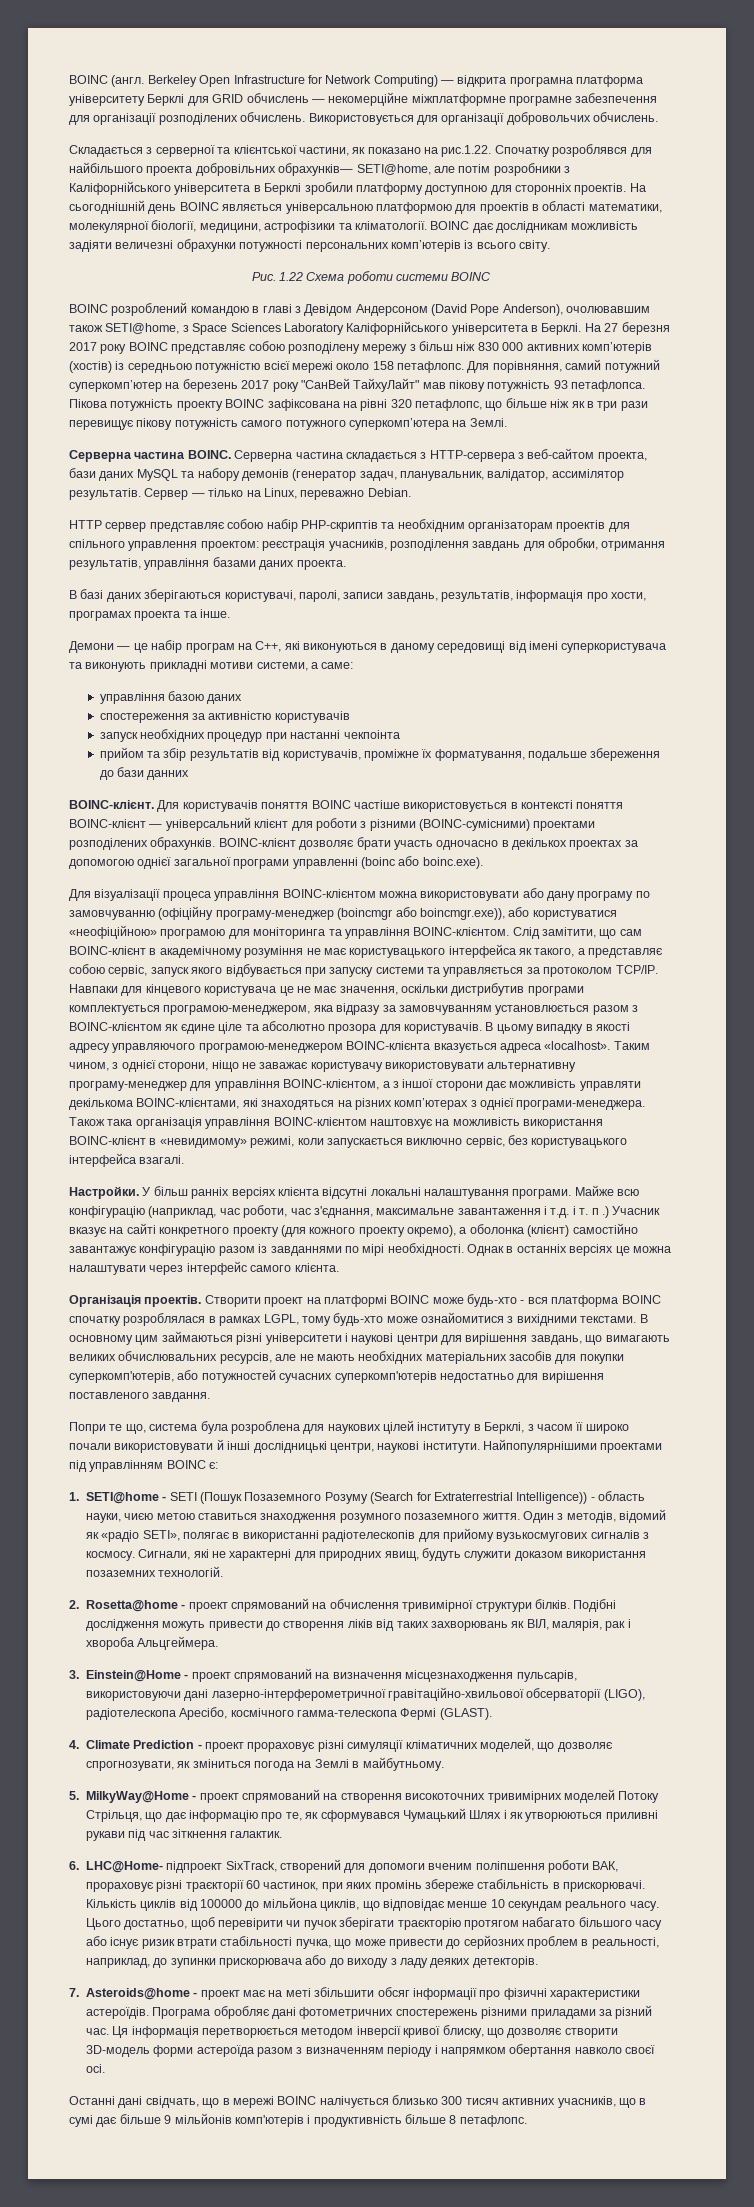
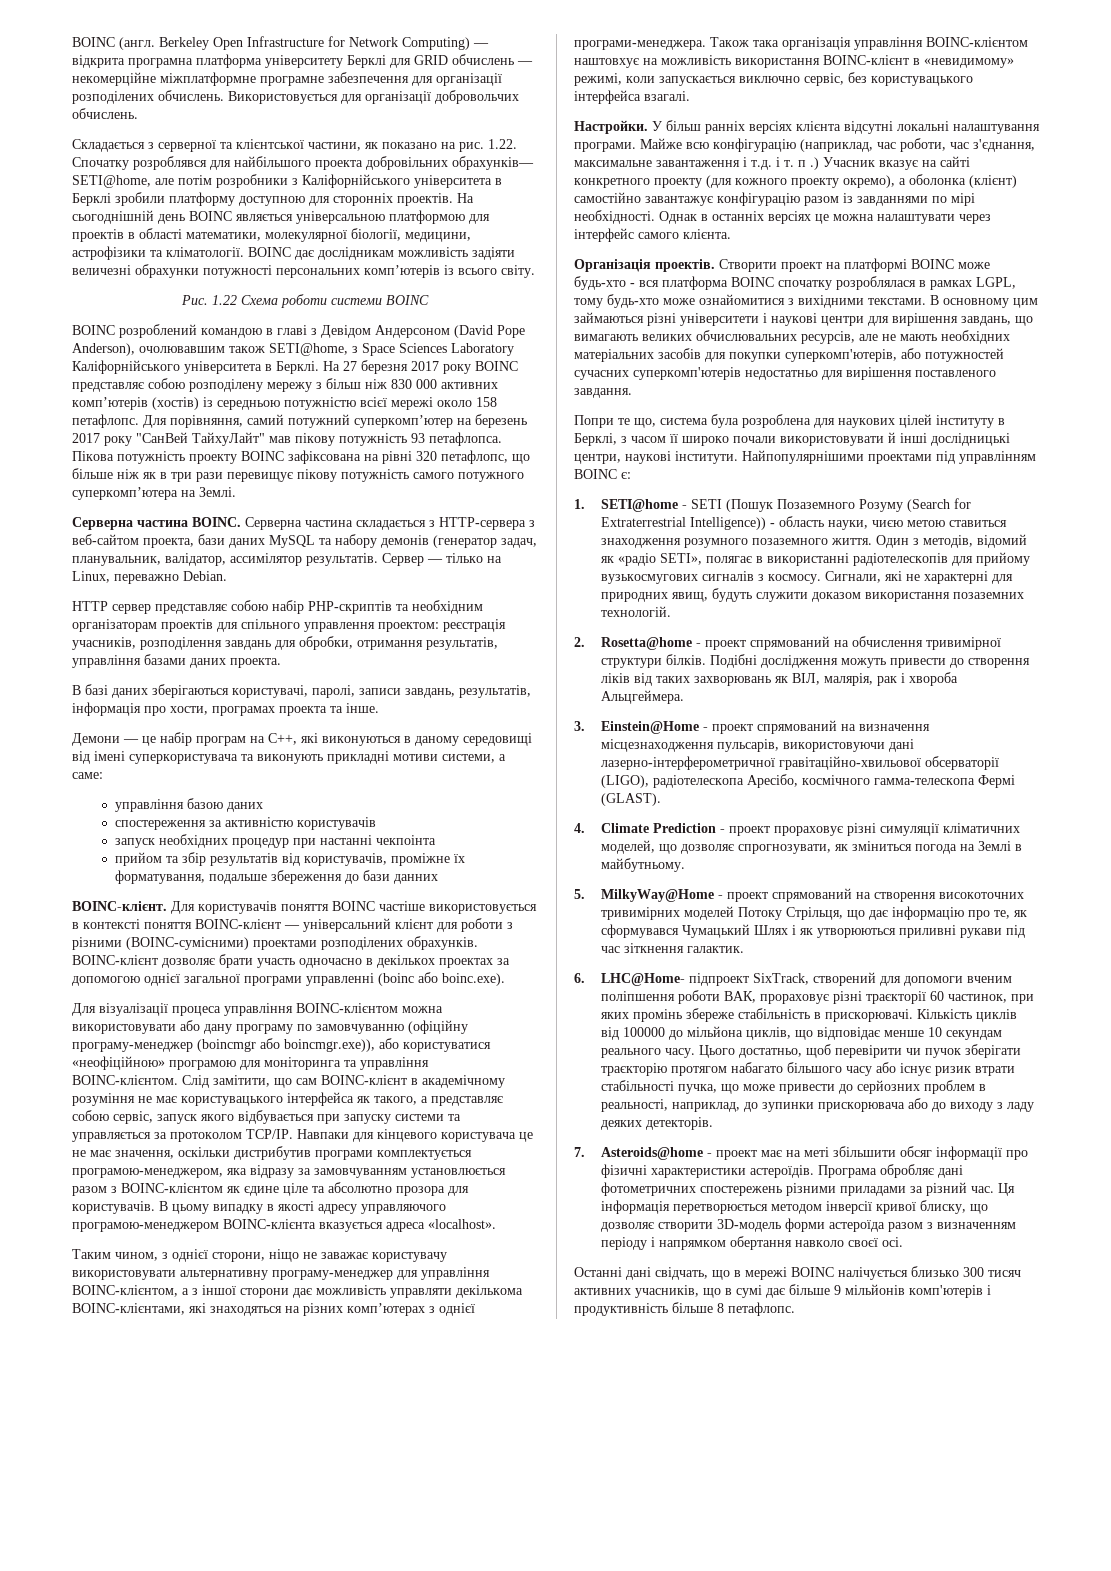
- Складається з серверної та клієнтської частини, як показано на рис.1.22. Спочатку розроблявся для найбільшого проекта добровільних обрахунків— SETI@home, але потім розробники з Каліфорнійського університета в Берклі зробили платформу доступною для сторонніх проектів.
+ Складається з серверної та клієнтської частини, як показано на рис. 1.22. Спочатку розроблявся для найбільшого проекта добровільних обрахунків— SETI@home, але потім розробники з Каліфорнійського університета в Берклі зробили платформу доступною для сторонніх проектів.
- В цьому випадку в якості адресу управляючого програмою-менеджером BOINC-клієнта вказується адреса «localhost». Таким чином, з однієї сторони, ніщо не заважає користувачу використовувати альтернативну програму-менеджер для управління BOINC-клієнтом, а з іншої сторони дає можливість управляти декількома BOINC-клієнтами, які знаходяться на різних комп’ютерах з однієї програми-менеджера.
+ В цьому випадку в якості адресу управляючого програмою-менеджером BOINC-клієнта вказується адреса «localhost».
+ Таким чином, з однієї сторони, ніщо не заважає користувачу використовувати альтернативну програму-менеджер для управління BOINC-клієнтом, а з іншої сторони дає можливість управляти декількома BOINC-клієнтами, які знаходяться на різних комп’ютерах з однієї програми-менеджера.

